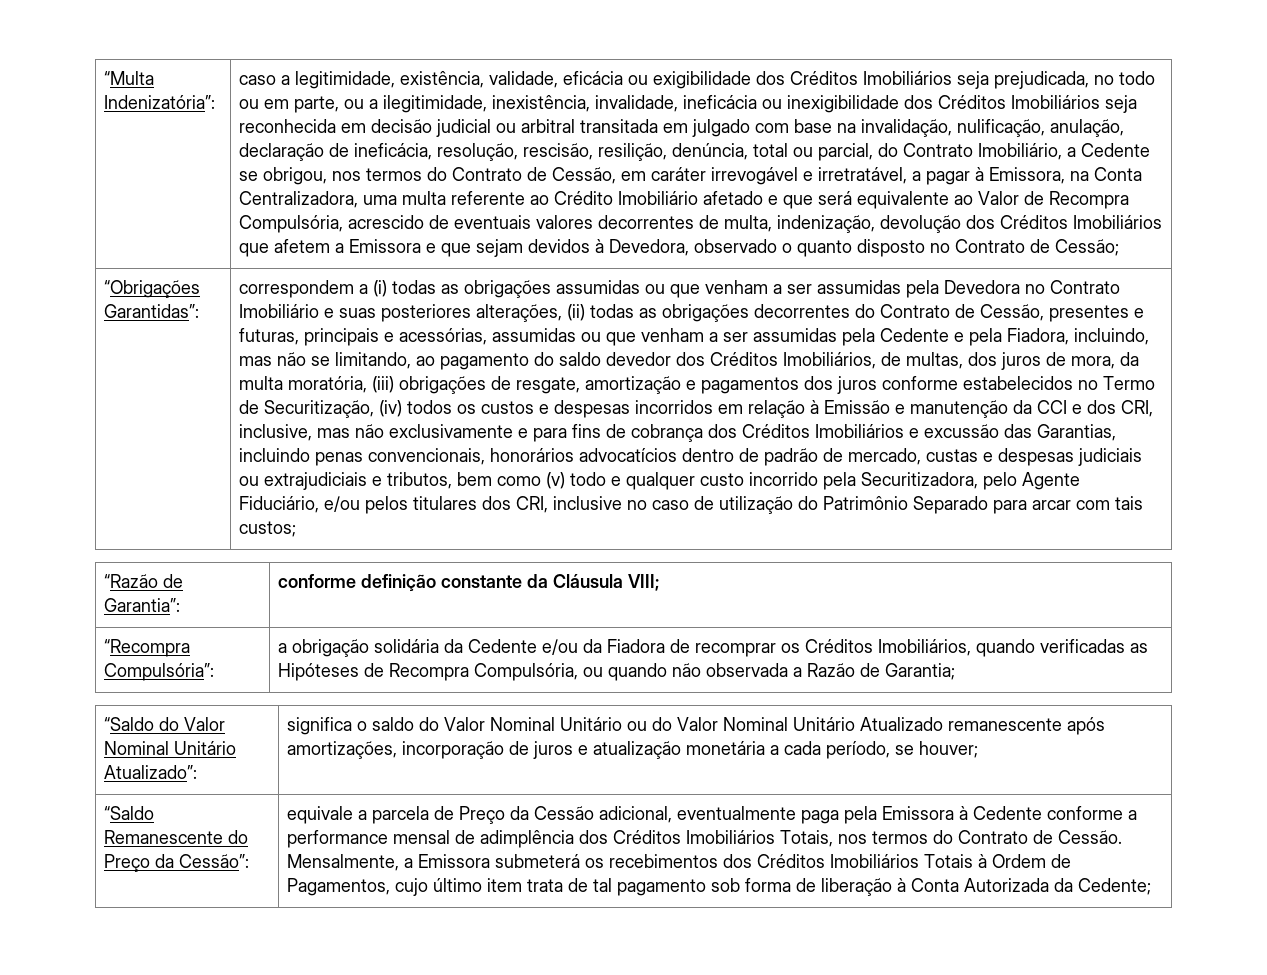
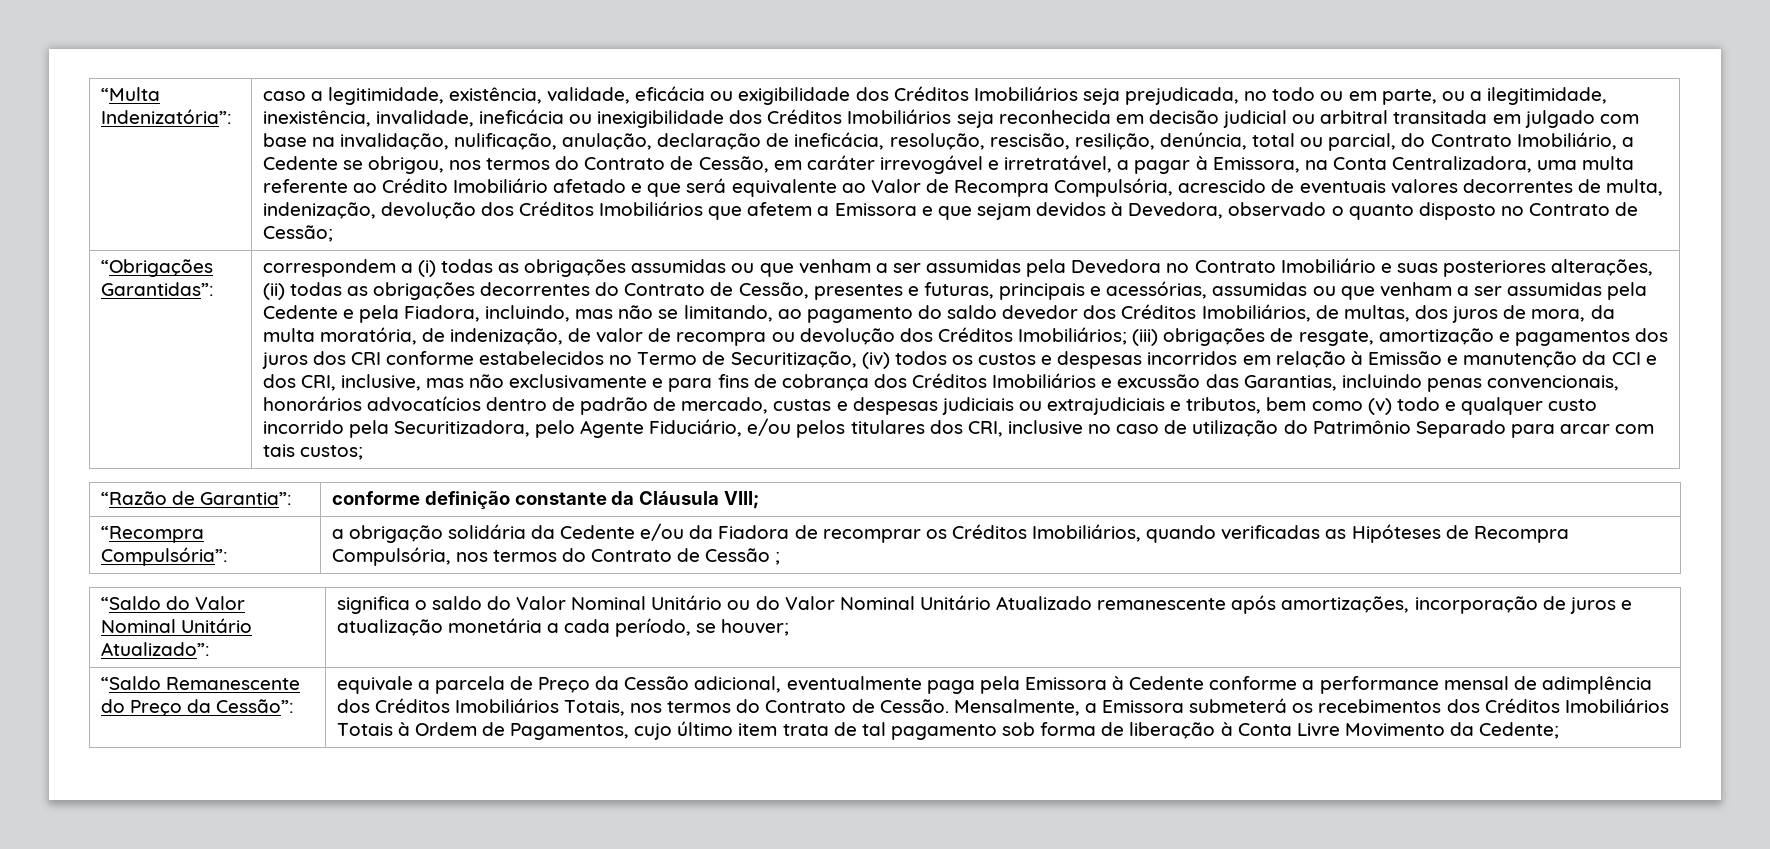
- correspondem a (i) todas as obrigações assumidas ou que venham a ser assumidas pela Devedora no Contrato Imobiliário e suas posteriores alterações, (ii) todas as obrigações decorrentes do Contrato de Cessão, presentes e futuras, principais e acessórias, assumidas ou que venham a ser assumidas pela Cedente e pela Fiadora, incluindo, mas não se limitando, ao pagamento do saldo devedor dos Créditos Imobiliários, de multas, dos juros de mora, da multa moratória, (iii) obrigações de resgate, amortização e pagamentos dos juros conforme estabelecidos no Termo de Securitização, (iv) todos os custos e despesas incorridos em relação à Emissão e manutenção da CCI e dos CRI, inclusive, mas não exclusivamente e para fins de cobrança dos Créditos Imobiliários e excussão das Garantias, incluindo penas convencionais, honorários advocatícios dentro de padrão de mercado, custas e despesas judiciais ou extrajudiciais e tributos, bem como (v) todo e qualquer custo incorrido pela Securitizadora, pelo Agente Fiduciário, e/ou pelos titulares dos CRI, inclusive no caso de utilização do Patrimônio Separado para arcar com tais custos;
+ correspondem a (i) todas as obrigações assumidas ou que venham a ser assumidas pela Devedora no Contrato Imobiliário e suas posteriores alterações, (ii) todas as obrigações decorrentes do Contrato de Cessão, presentes e futuras, principais e acessórias, assumidas ou que venham a ser assumidas pela Cedente e pela Fiadora, incluindo, mas não se limitando, ao pagamento do saldo devedor dos Créditos Imobiliários, de multas, dos juros de mora, da multa moratória, de indenização, de valor de recompra ou devolução dos Créditos Imobiliários; (iii) obrigações de resgate, amortização e pagamentos dos juros dos CRI conforme estabelecidos no Termo de Securitização, (iv) todos os custos e despesas incorridos em relação à Emissão e manutenção da CCI e dos CRI, inclusive, mas não exclusivamente e para fins de cobrança dos Créditos Imobiliários e excussão das Garantias, incluindo penas convencionais, honorários advocatícios dentro de padrão de mercado, custas e despesas judiciais ou extrajudiciais e tributos, bem como (v) todo e qualquer custo incorrido pela Securitizadora, pelo Agente Fiduciário, e/ou pelos titulares dos CRI, inclusive no caso de utilização do Patrimônio Separado para arcar com tais custos;
- “Recompra Compulsória”: | a obrigação solidária da Cedente e/ou da Fiadora de recomprar os Créditos Imobiliários, quando verificadas as Hipóteses de Recompra Compulsória, ou quando não observada a Razão de Garantia;
+ “Recompra Compulsória”: | a obrigação solidária da Cedente e/ou da Fiadora de recomprar os Créditos Imobiliários, quando verificadas as Hipóteses de Recompra Compulsória, nos termos do Contrato de Cessão ;
- Mensalmente, a Emissora submeterá os recebimentos dos Créditos Imobiliários Totais à Ordem de Pagamentos, cujo último item trata de tal pagamento sob forma de liberação à Conta Autorizada da Cedente;
+ Mensalmente, a Emissora submeterá os recebimentos dos Créditos Imobiliários Totais à Ordem de Pagamentos, cujo último item trata de tal pagamento sob forma de liberação à Conta Livre Movimento da Cedente;

